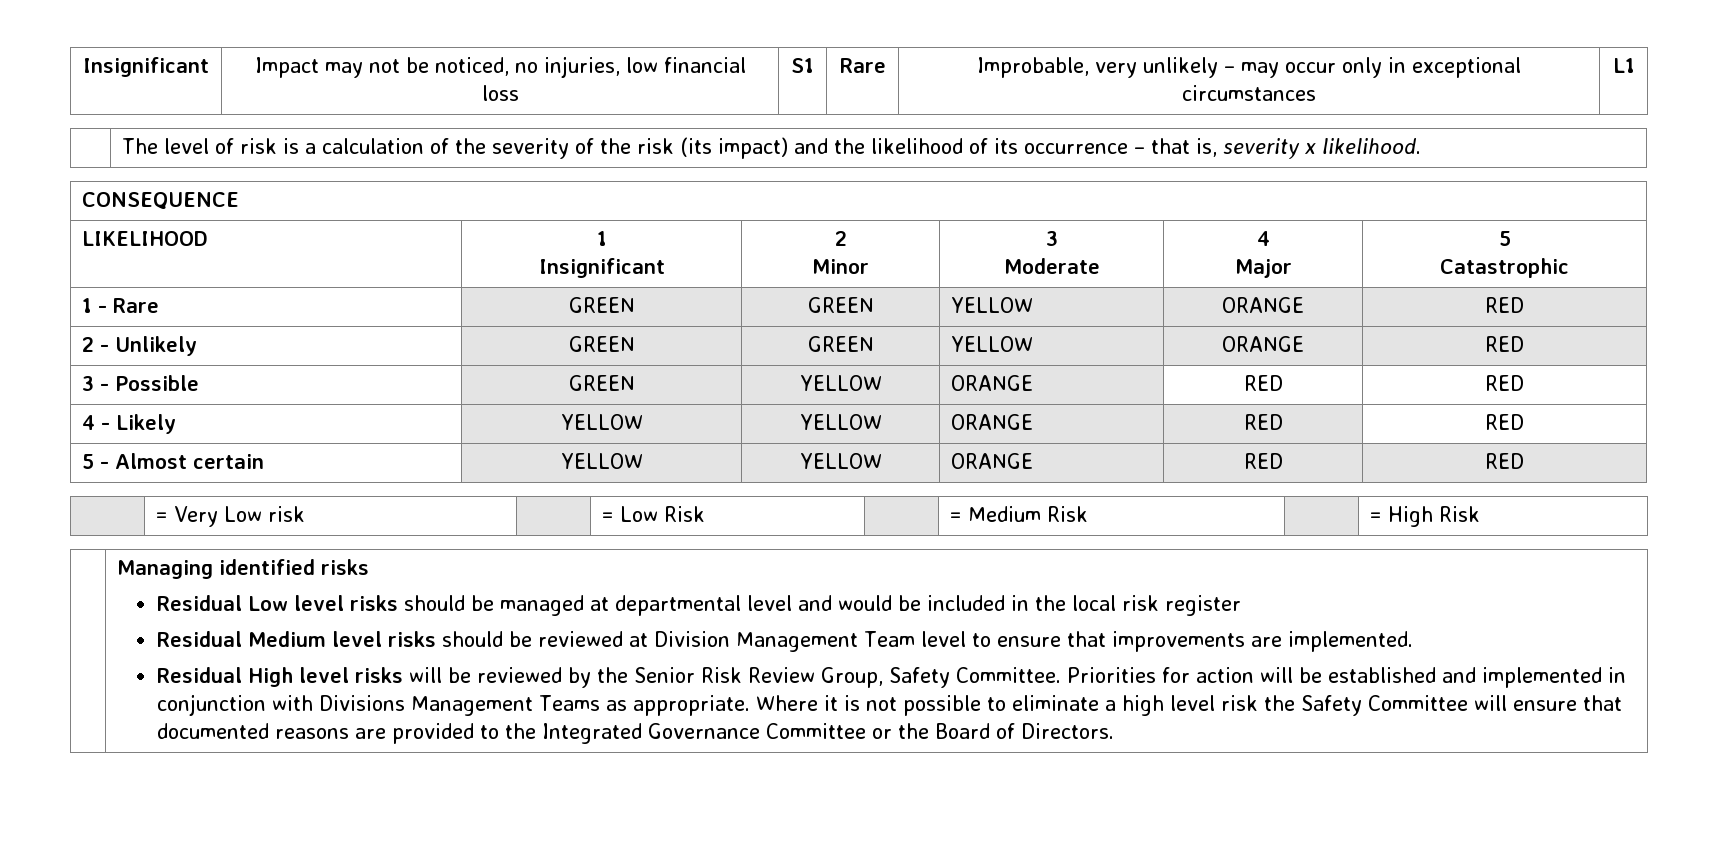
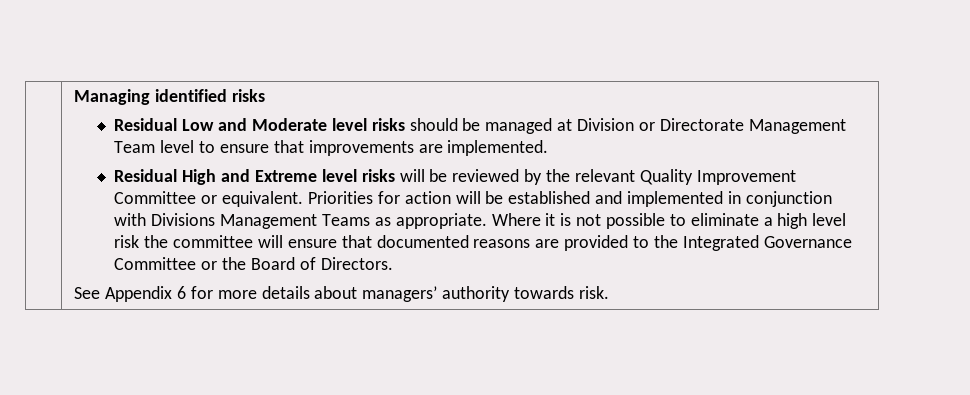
- Insignificant | Impact may not be noticed, no injuries, low financial loss | S1 | Rare | Improbable, very unlikely – may occur only in exceptional circumstances | L1
- | The level of risk is a calculation of the severity of the risk (its impact) and the likelihood of its occurrence – that is, severity x likelihood.
- CONSEQUENCE
- LIKELIHOOD | 1
- Insignificant | 2
- Minor | 3
- Moderate | 4
- Major | 5
- Catastrophic
- 1 - Rare | GREEN | GREEN | YELLOW | ORANGE | RED
- 2 - Unlikely | GREEN | GREEN | YELLOW | ORANGE | RED
- 3 - Possible | GREEN | YELLOW | ORANGE | RED | RED
- 4 - Likely | YELLOW | YELLOW | ORANGE | RED | RED
- 5 - Almost certain | YELLOW | YELLOW | ORANGE | RED | RED
- | = Very Low risk | | = Low Risk | | = Medium Risk | | = High Risk
- Residual Low level risks should be managed at departmental level and would be included in the local risk register
- Residual Medium level risks should be reviewed at Division Management Team level to ensure that improvements are implemented.
+ Residual Low and Moderate level risks should be managed at Division or Directorate Management Team level to ensure that improvements are implemented.
- Residual High level risks will be reviewed by the Senior Risk Review Group, Safety Committee.
+ Residual High and Extreme level risks will be reviewed by the relevant Quality Improvement Committee or equivalent.
- Where it is not possible to eliminate a high level risk the Safety Committee will ensure that documented reasons are provided to the Integrated Governance Committee or the Board of Directors.
+ Where it is not possible to eliminate a high level risk the committee will ensure that documented reasons are provided to the Integrated Governance Committee or the Board of Directors.
+ See Appendix 6 for more details about managers’ authority towards risk.

